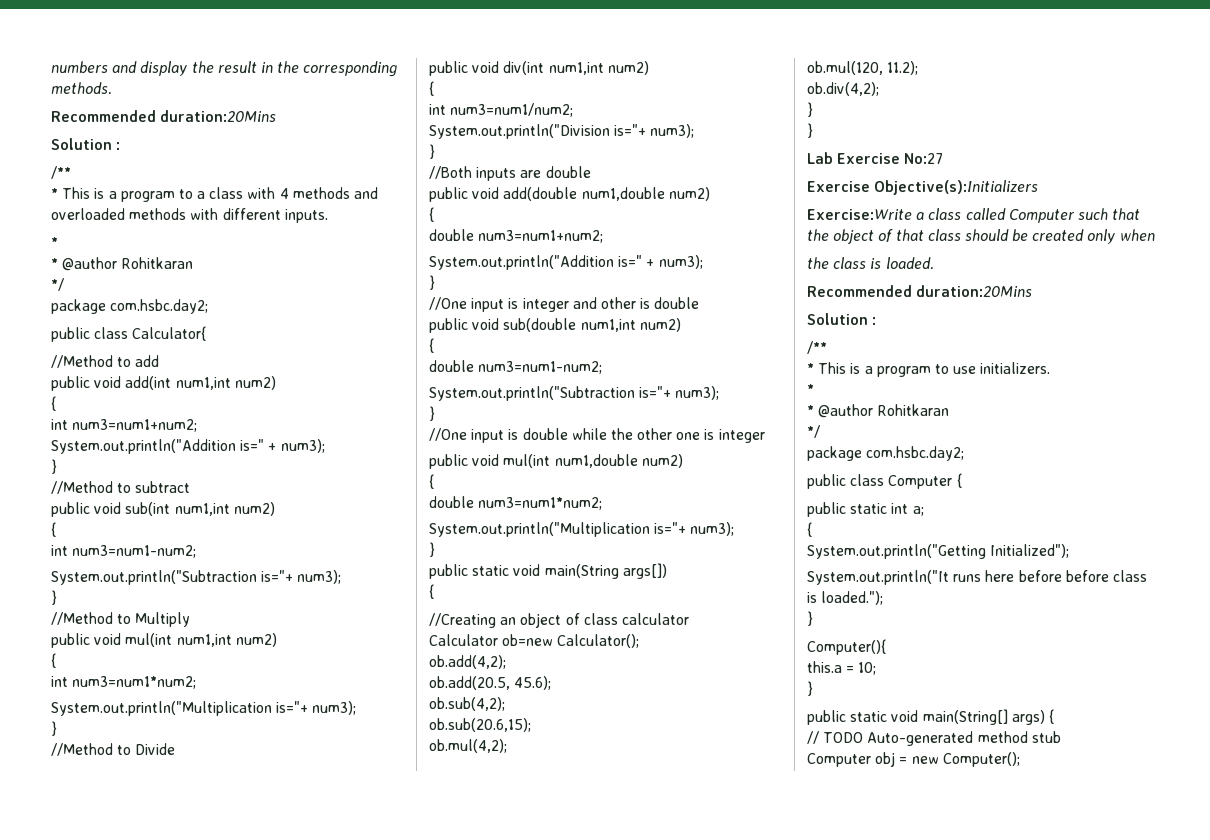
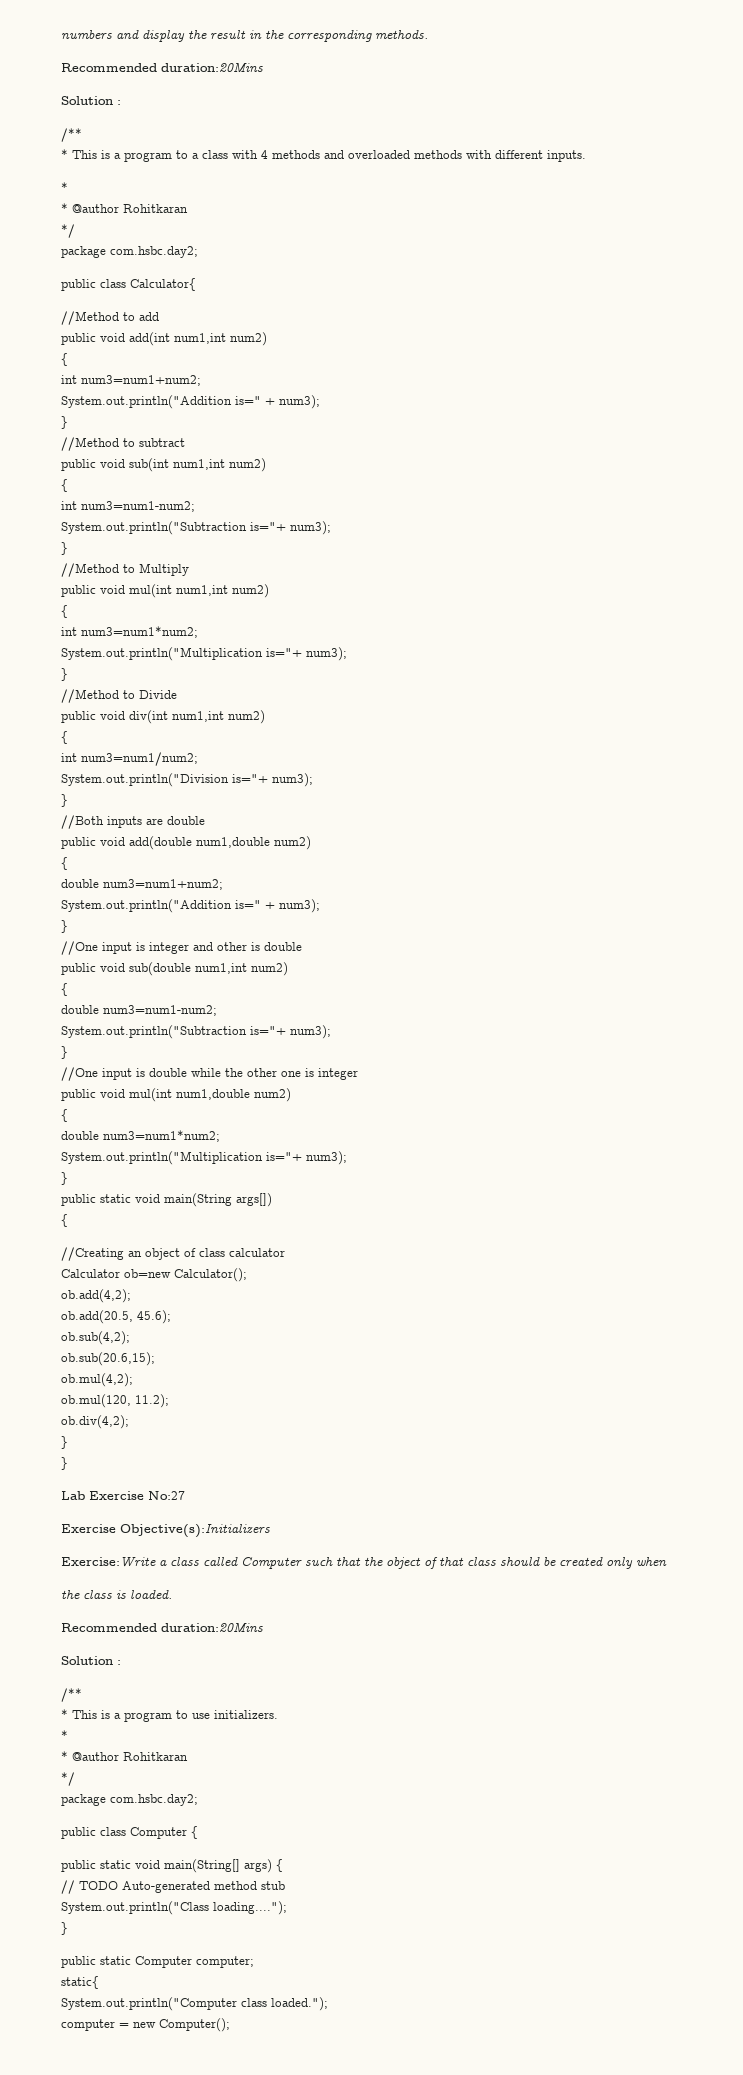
- public static int a;
- {
- System.out.println("Getting Initialized");
- System.out.println("It runs here before before class is loaded.");
- }
- Computer(){
- this.a = 10;
- }
- Computer obj = new Computer();
+ System.out.println("Class loading....");
+ }
+ public static Computer computer;
+ static{
+ System.out.println("Computer class loaded.");
+ computer = new Computer();

